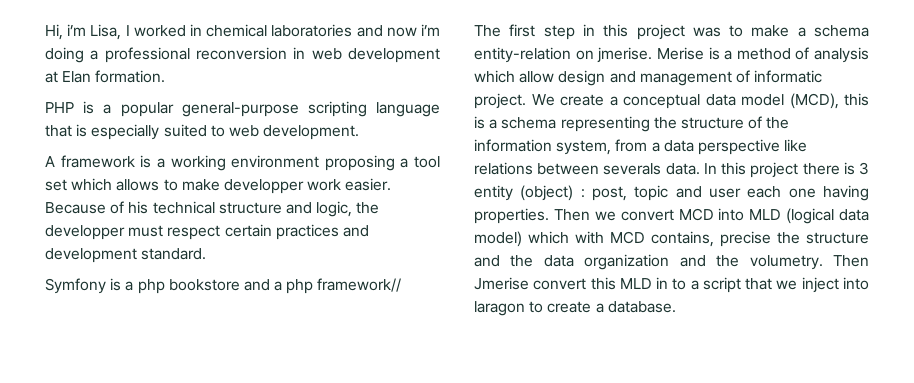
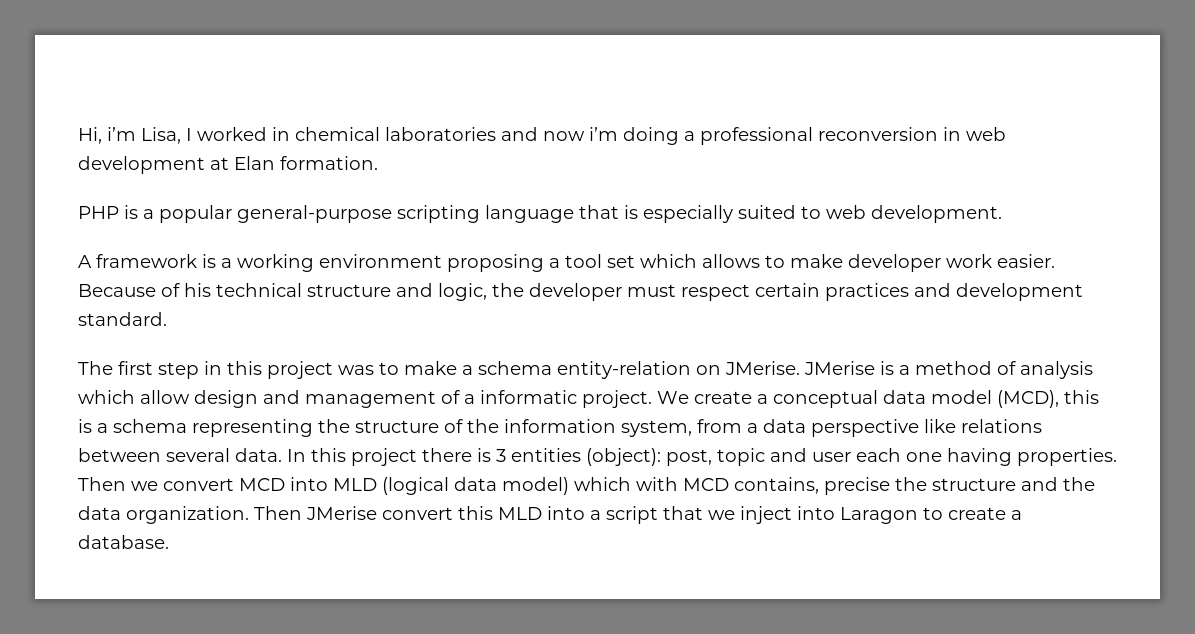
- A framework is a working environment proposing a tool set which allows to make developper work easier.
+ A framework is a working environment proposing a tool set which allows to make developer work easier.
- Because of his technical structure and logic, the developper must respect certain practices and development standard.
+ Because of his technical structure and logic, the developer must respect certain practices and development standard.
- Symfony is a php bookstore and a php framework//
- The first step in this project was to make a schema entity-relation on jmerise. Merise is a method of analysis which allow design and management of informatic project.
+ The first step in this project was to make a schema entity-relation on JMerise. JMerise is a method of analysis which allow design and management of a informatic project.
- We create a conceptual data model (MCD), this is a schema representing the structure of the information system, from a data perspective like relations between severals data.
+ We create a conceptual data model (MCD), this is a schema representing the structure of the information system, from a data perspective like relations between several data.
- In this project there is 3 entity (object) : post, topic and user each one having properties.
+ In this project there is 3 entities (object): post, topic and user each one having properties.
- Then we convert MCD into MLD (logical data model) which with MCD contains, precise the structure and the data organization and the volumetry. Then Jmerise convert this MLD in to a script that we inject into laragon to create a database.
+ Then we convert MCD into MLD (logical data model) which with MCD contains, precise the structure and the data organization. Then JMerise convert this MLD into a script that we inject into Laragon to create a database.

